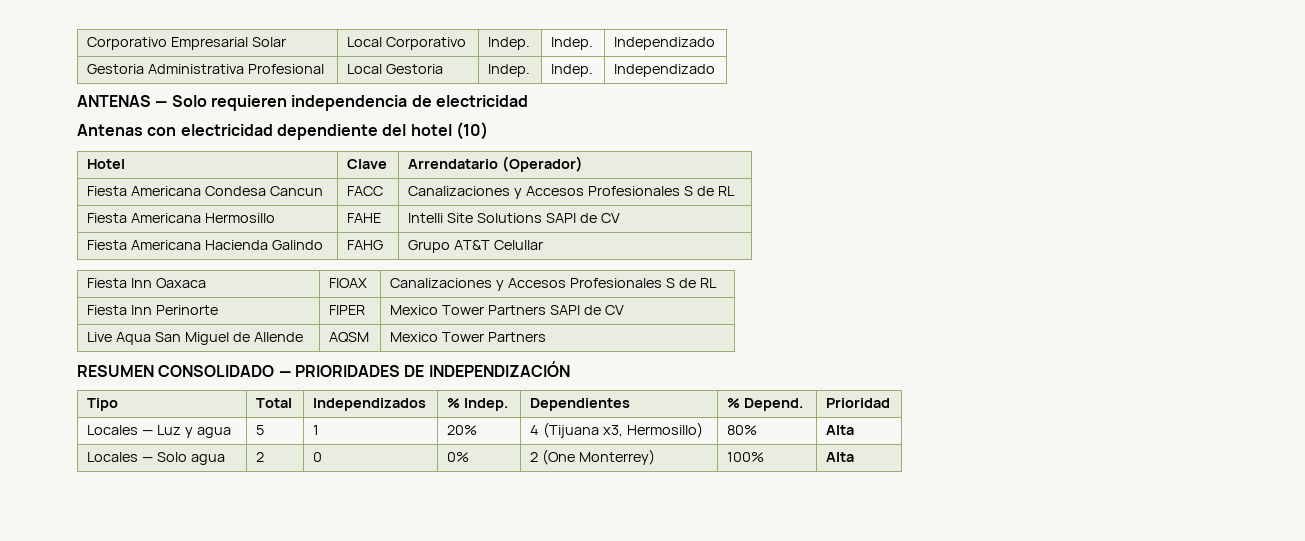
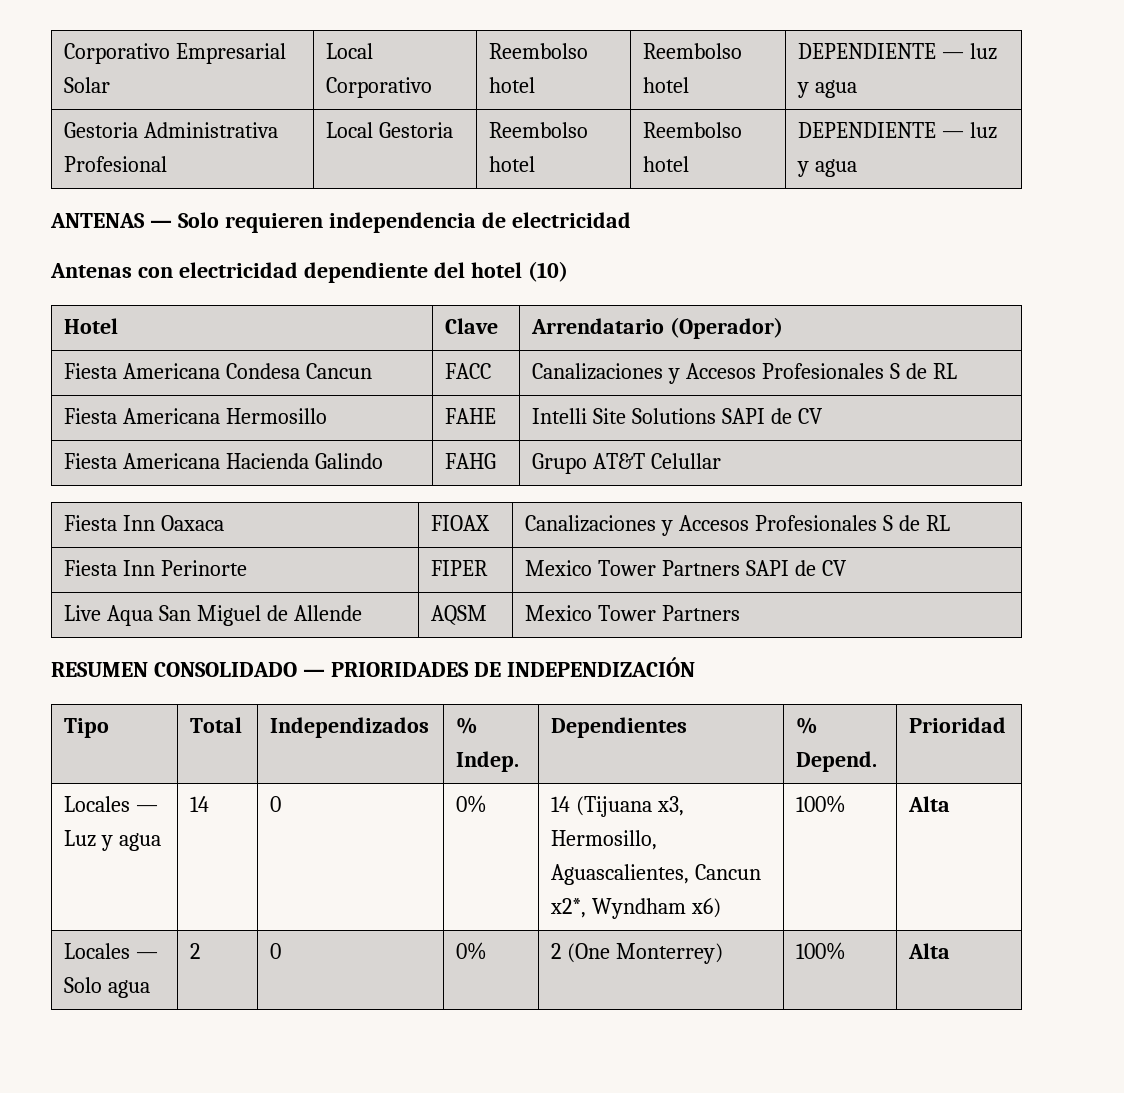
- Corporativo Empresarial Solar | Local Corporativo | Indep. | Indep. | Independizado
+ Corporativo Empresarial Solar | Local Corporativo | Reembolso hotel | Reembolso hotel | DEPENDIENTE — luz y agua
- Gestoria Administrativa Profesional | Local Gestoria | Indep. | Indep. | Independizado
+ Gestoria Administrativa Profesional | Local Gestoria | Reembolso hotel | Reembolso hotel | DEPENDIENTE — luz y agua
- Locales — Luz y agua | 5 | 1 | 20% | 4 (Tijuana x3, Hermosillo) | 80% | Alta
+ Locales — Luz y agua | 14 | 0 | 0% | 14 (Tijuana x3, Hermosillo, Aguascalientes, Cancun x2*, Wyndham x6) | 100% | Alta

